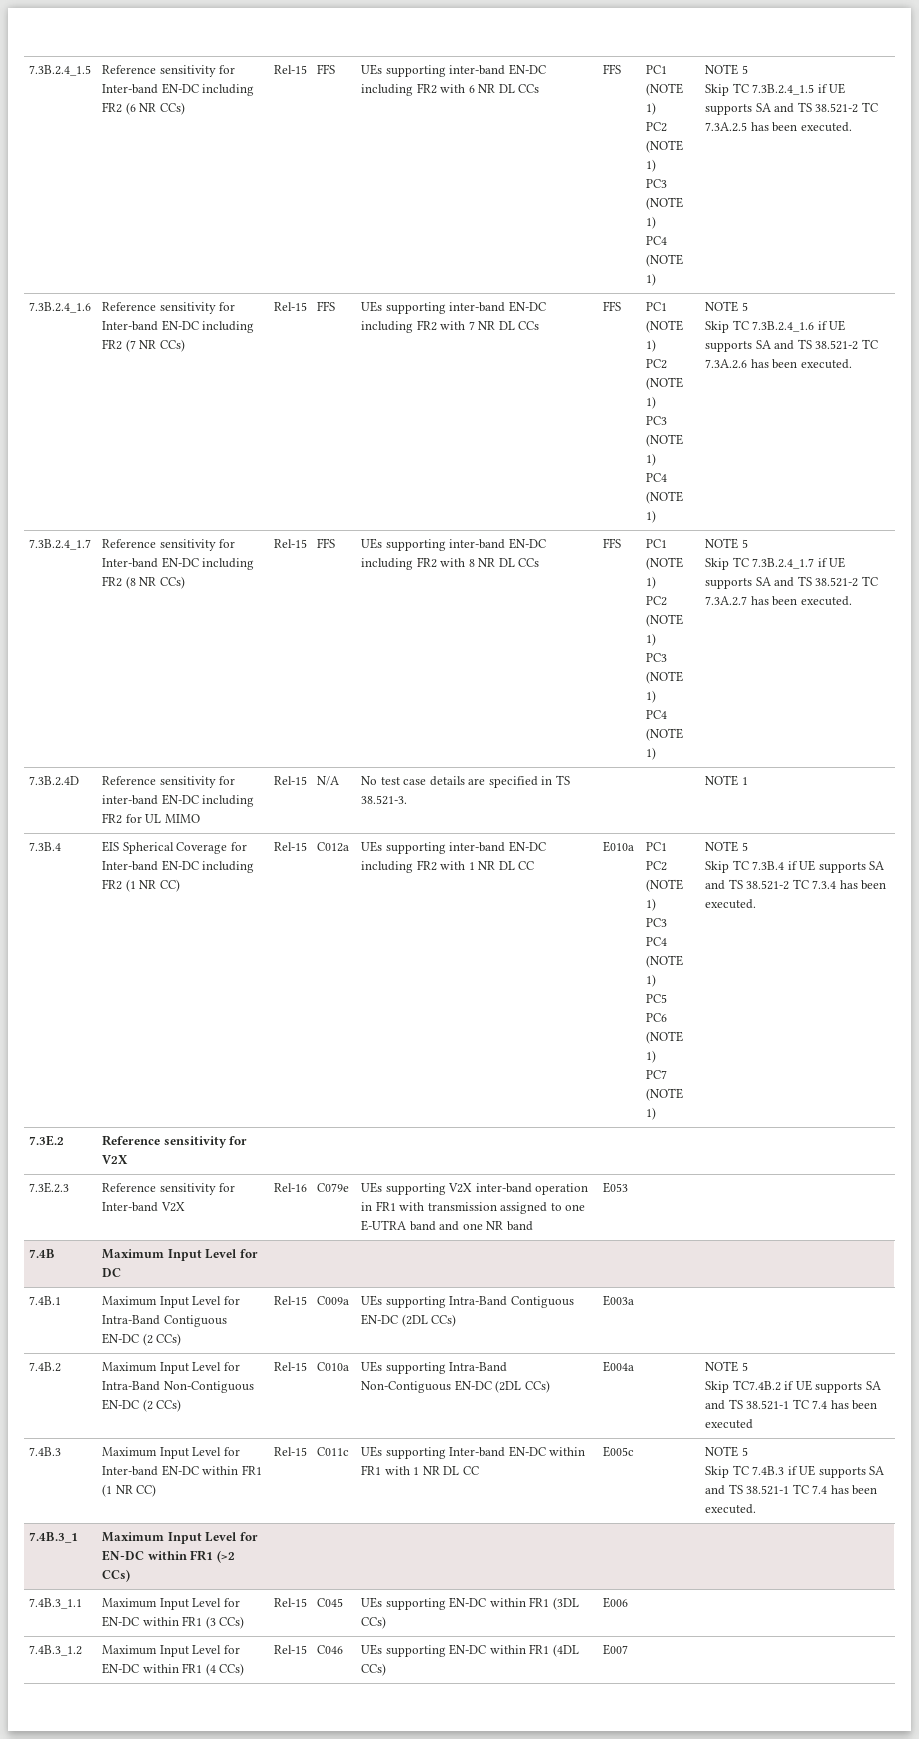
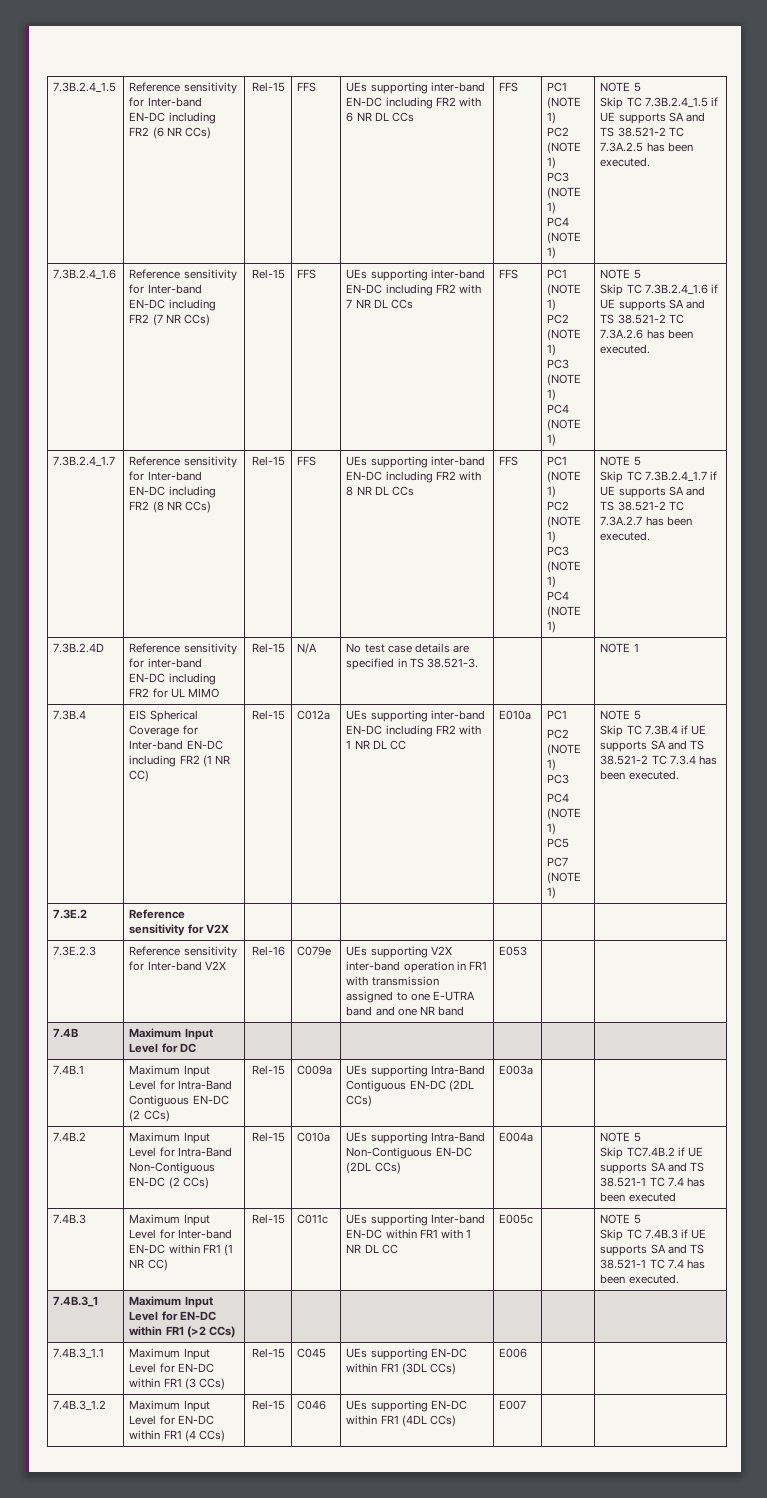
- PC6 (NOTE 1)

